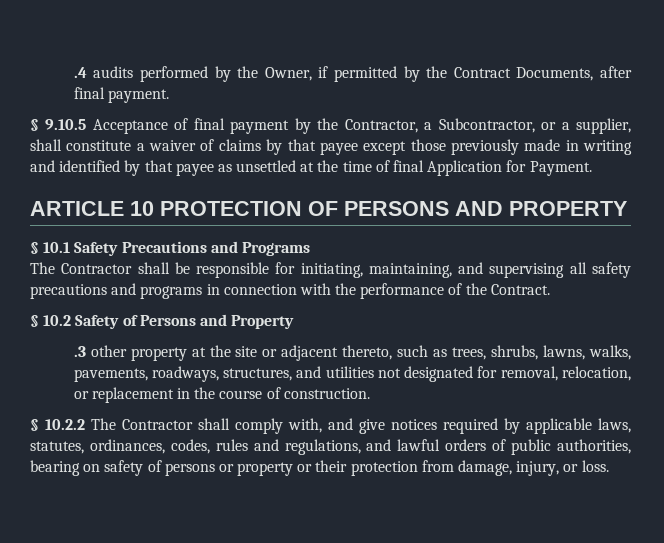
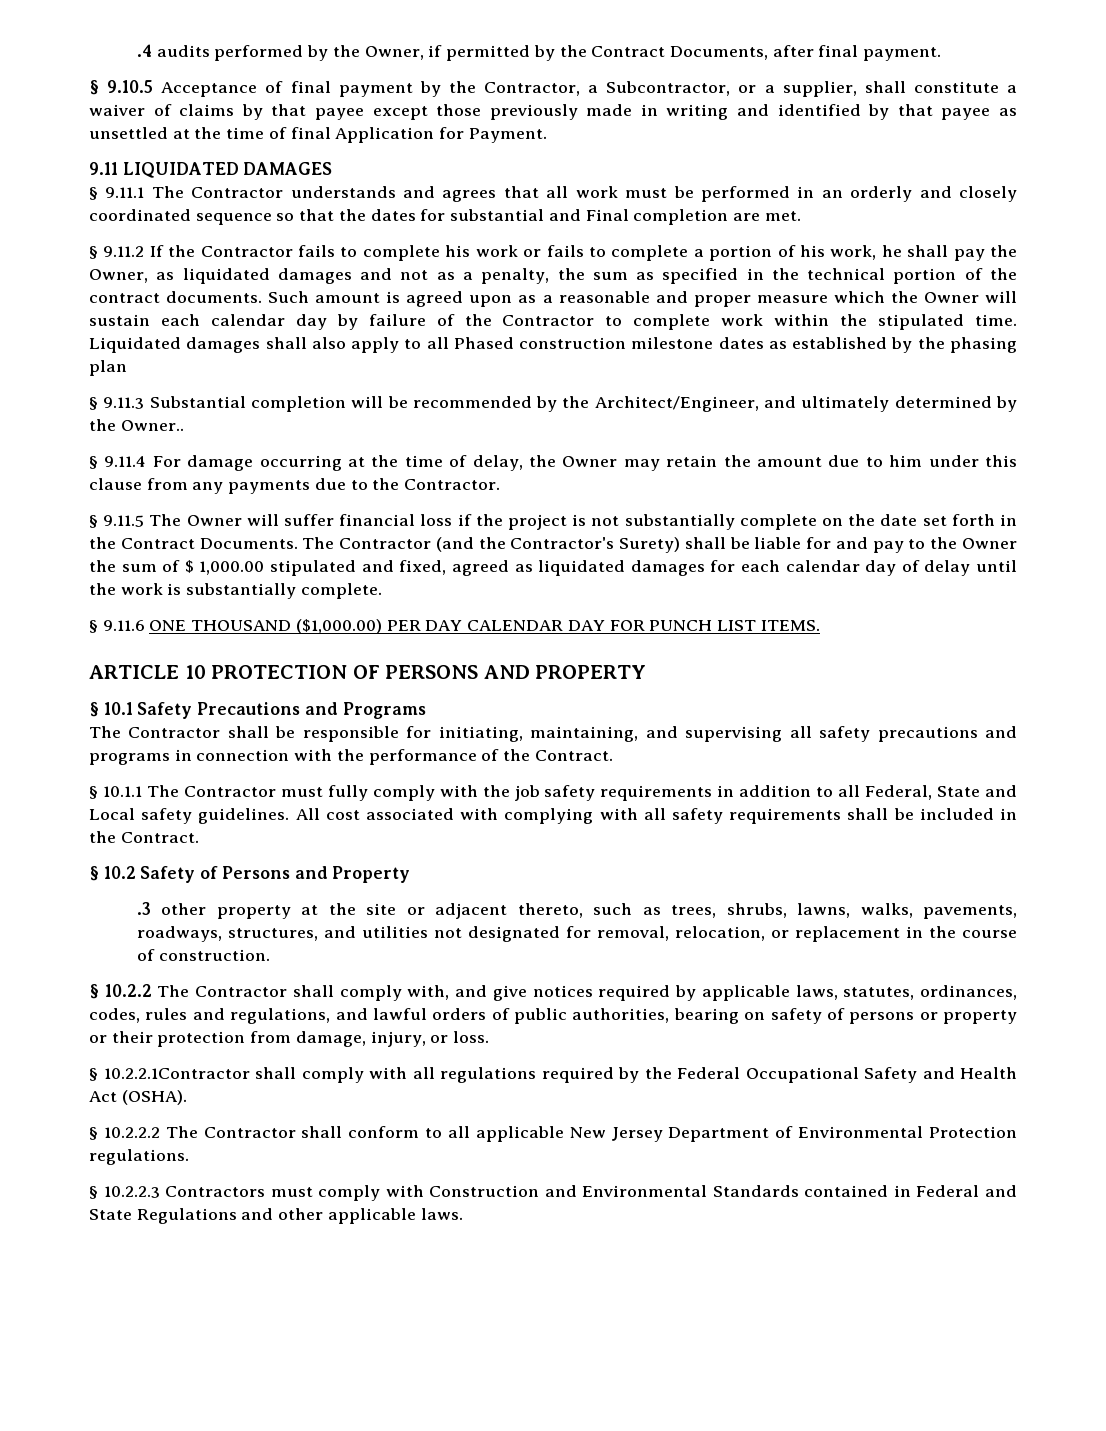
+ 9.11 LIQUIDATED DAMAGES
+ § 9.11.1 The Contractor understands and agrees that all work must be performed in an orderly and closely coordinated sequence so that the dates for substantial and Final completion are met.
+ § 9.11.2 If the Contractor fails to complete his work or fails to complete a portion of his work, he shall pay the Owner, as liquidated damages and not as a penalty, the sum as specified in the technical portion of the contract documents. Such amount is agreed upon as a reasonable and proper measure which the Owner will sustain each calendar day by failure of the Contractor to complete work within the stipulated time. Liquidated damages shall also apply to all Phased construction milestone dates as established by the phasing plan
+ § 9.11.3 Substantial completion will be recommended by the Architect/Engineer, and ultimately determined by the Owner..
+ § 9.11.4 For damage occurring at the time of delay, the Owner may retain the amount due to him under this clause from any payments due to the Contractor.
+ § 9.11.5 The Owner will suffer financial loss if the project is not substantially complete on the date set forth in the Contract Documents. The Contractor (and the Contractor's Surety) shall be liable for and pay to the Owner the sum of $ 1,000.00 stipulated and fixed, agreed as liquidated damages for each calendar day of delay until the work is substantially complete.
+ § 9.11.6 ONE THOUSAND ($1,000.00) PER DAY CALENDAR DAY FOR PUNCH LIST ITEMS.
+ § 10.1.1 The Contractor must fully comply with the job safety requirements in addition to all Federal, State and Local safety guidelines. All cost associated with complying with all safety requirements shall be included in the Contract.
+ § 10.2.2.1Contractor shall comply with all regulations required by the Federal Occupational Safety and Health Act (OSHA).
+ § 10.2.2.2 The Contractor shall conform to all applicable New Jersey Department of Environmental Protection regulations.
+ § 10.2.2.3 Contractors must comply with Construction and Environmental Standards contained in Federal and State Regulations and other applicable laws.

